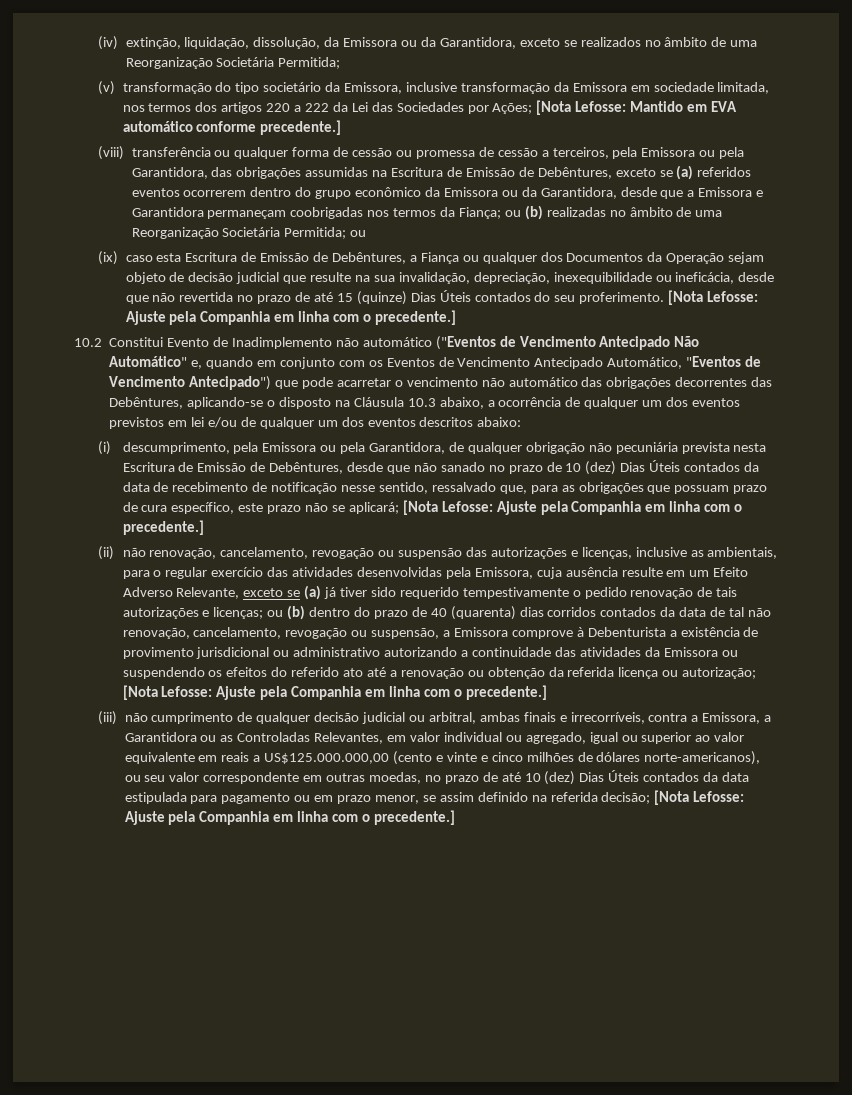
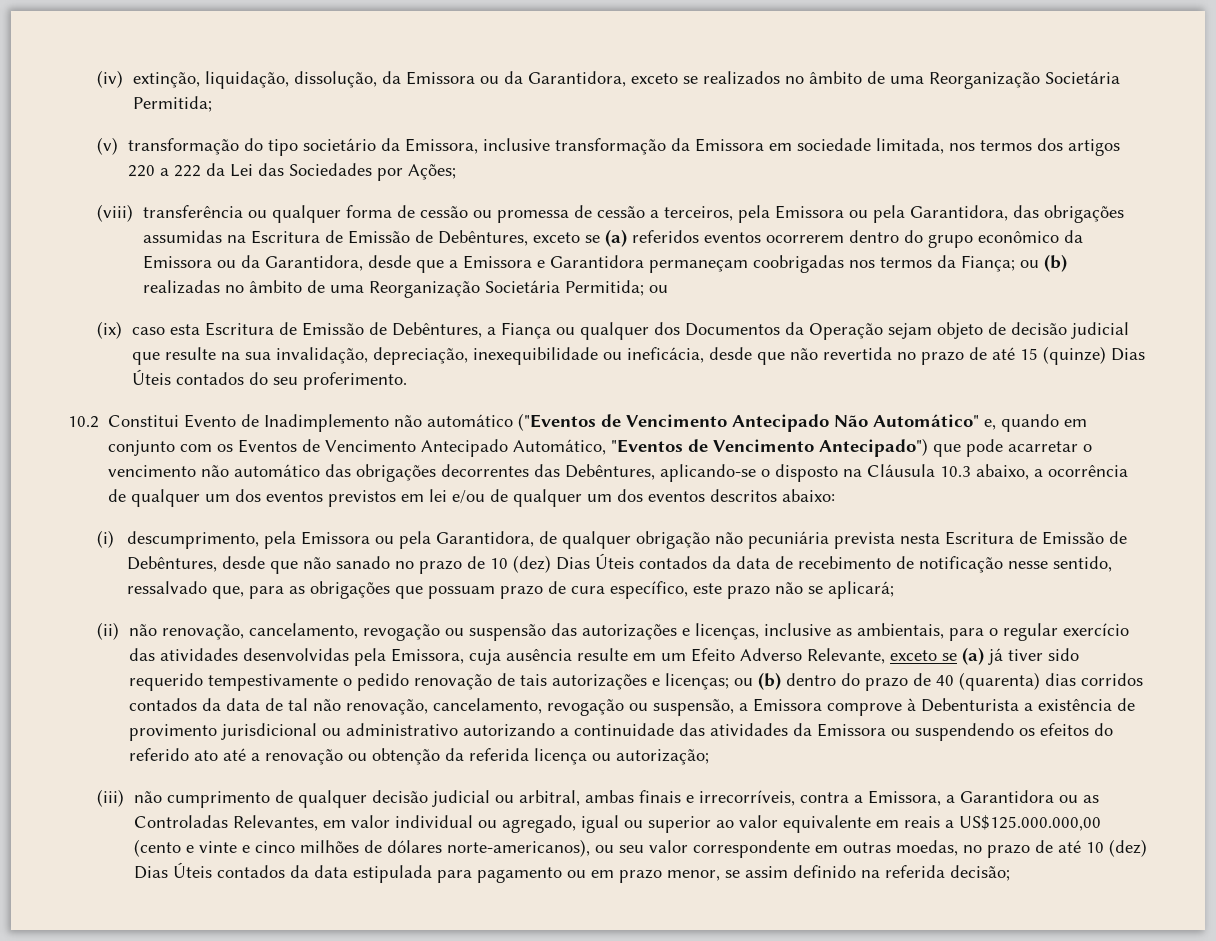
- (v) transformação do tipo societário da Emissora, inclusive transformação da Emissora em sociedade limitada, nos termos dos artigos 220 a 222 da Lei das Sociedades por Ações; [Nota Lefosse: Mantido em EVA automático conforme precedente.]
+ (v) transformação do tipo societário da Emissora, inclusive transformação da Emissora em sociedade limitada, nos termos dos artigos 220 a 222 da Lei das Sociedades por Ações;
- (ix) caso esta Escritura de Emissão de Debêntures, a Fiança ou qualquer dos Documentos da Operação sejam objeto de decisão judicial que resulte na sua invalidação, depreciação, inexequibilidade ou ineficácia, desde que não revertida no prazo de até 15 (quinze) Dias Úteis contados do seu proferimento. [Nota Lefosse: Ajuste pela Companhia em linha com o precedente.]
+ (ix) caso esta Escritura de Emissão de Debêntures, a Fiança ou qualquer dos Documentos da Operação sejam objeto de decisão judicial que resulte na sua invalidação, depreciação, inexequibilidade ou ineficácia, desde que não revertida no prazo de até 15 (quinze) Dias Úteis contados do seu proferimento.
- (i) descumprimento, pela Emissora ou pela Garantidora, de qualquer obrigação não pecuniária prevista nesta Escritura de Emissão de Debêntures, desde que não sanado no prazo de 10 (dez) Dias Úteis contados da data de recebimento de notificação nesse sentido, ressalvado que, para as obrigações que possuam prazo de cura específico, este prazo não se aplicará; [Nota Lefosse: Ajuste pela Companhia em linha com o precedente.]
+ (i) descumprimento, pela Emissora ou pela Garantidora, de qualquer obrigação não pecuniária prevista nesta Escritura de Emissão de Debêntures, desde que não sanado no prazo de 10 (dez) Dias Úteis contados da data de recebimento de notificação nesse sentido, ressalvado que, para as obrigações que possuam prazo de cura específico, este prazo não se aplicará;
- ou (b) dentro do prazo de 40 (quarenta) dias corridos contados da data de tal não renovação, cancelamento, revogação ou suspensão, a Emissora comprove à Debenturista a existência de provimento jurisdicional ou administrativo autorizando a continuidade das atividades da Emissora ou suspendendo os efeitos do referido ato até a renovação ou obtenção da referida licença ou autorização; [Nota Lefosse: Ajuste pela Companhia em linha com o precedente.]
+ ou (b) dentro do prazo de 40 (quarenta) dias corridos contados da data de tal não renovação, cancelamento, revogação ou suspensão, a Emissora comprove à Debenturista a existência de provimento jurisdicional ou administrativo autorizando a continuidade das atividades da Emissora ou suspendendo os efeitos do referido ato até a renovação ou obtenção da referida licença ou autorização;
- (iii) não cumprimento de qualquer decisão judicial ou arbitral, ambas finais e irrecorríveis, contra a Emissora, a Garantidora ou as Controladas Relevantes, em valor individual ou agregado, igual ou superior ao valor equivalente em reais a US$125.000.000,00 (cento e vinte e cinco milhões de dólares norte-americanos), ou seu valor correspondente em outras moedas, no prazo de até 10 (dez) Dias Úteis contados da data estipulada para pagamento ou em prazo menor, se assim definido na referida decisão; [Nota Lefosse: Ajuste pela Companhia em linha com o precedente.]
+ (iii) não cumprimento de qualquer decisão judicial ou arbitral, ambas finais e irrecorríveis, contra a Emissora, a Garantidora ou as Controladas Relevantes, em valor individual ou agregado, igual ou superior ao valor equivalente em reais a US$125.000.000,00 (cento e vinte e cinco milhões de dólares norte-americanos), ou seu valor correspondente em outras moedas, no prazo de até 10 (dez) Dias Úteis contados da data estipulada para pagamento ou em prazo menor, se assim definido na referida decisão;

